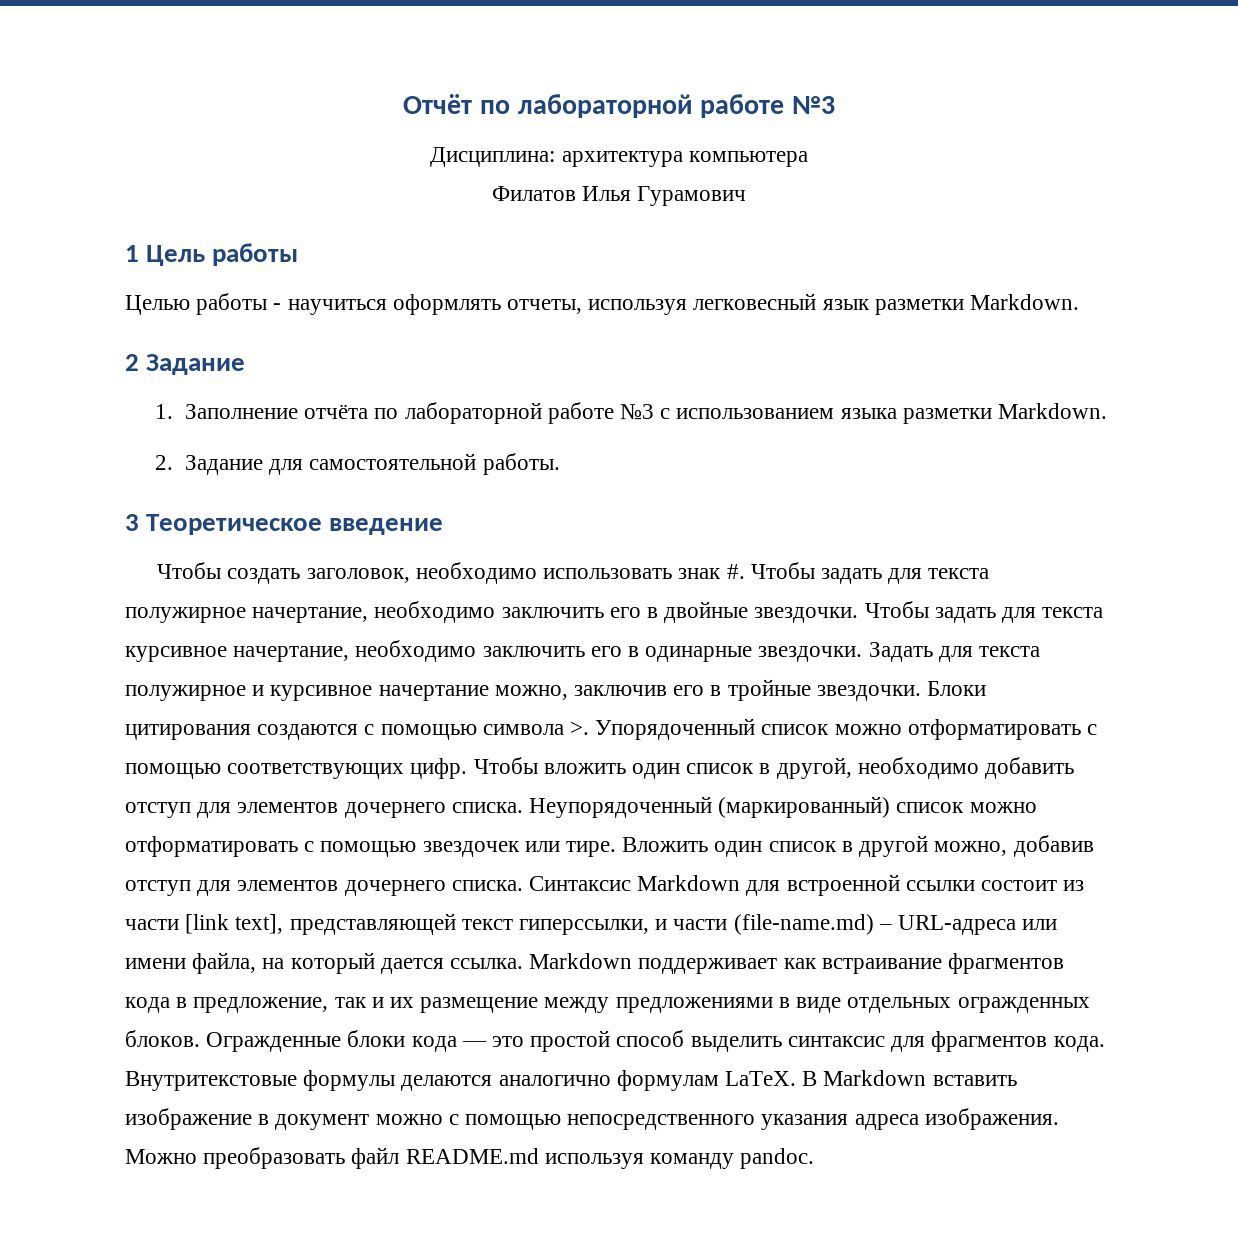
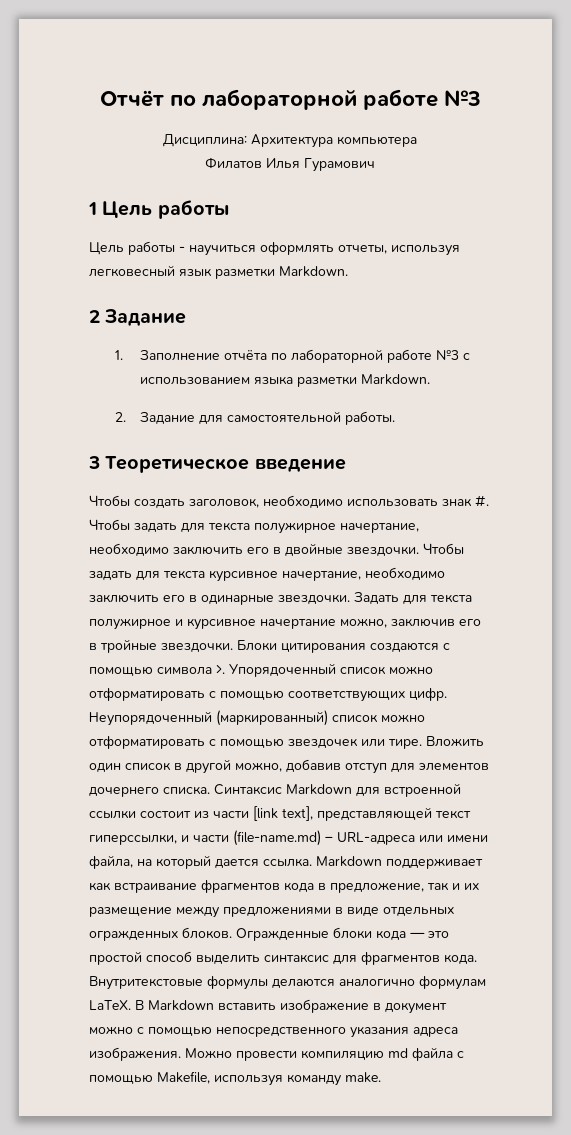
- Дисциплина: архитектура компьютера
+ Дисциплина: Архитектура компьютера
- Целью работы - научиться оформлять отчеты, используя легковесный язык разметки Markdown.
+ Цель работы - научиться оформлять отчеты, используя легковесный язык разметки Markdown.
- Чтобы вложить один список в другой, необходимо добавить отступ для элементов дочернего списка.
- Можно преобразовать файл README.md используя команду pandoc.
+ Можно провести компиляцию md файла с помощью Makefile, используя команду make.

